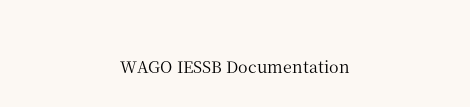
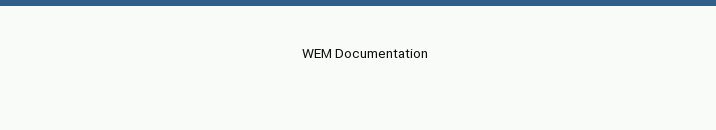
- WAGO IESSB Documentation
+ WEM Documentation

